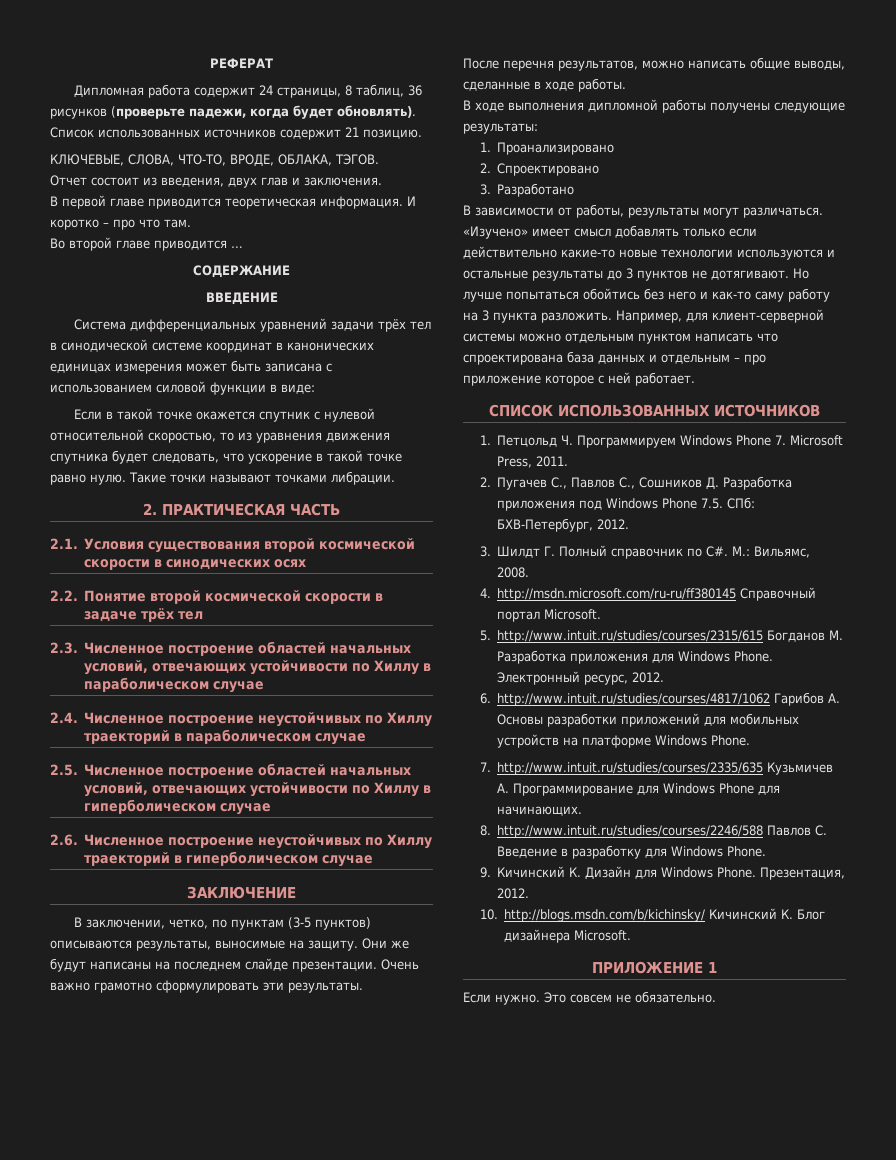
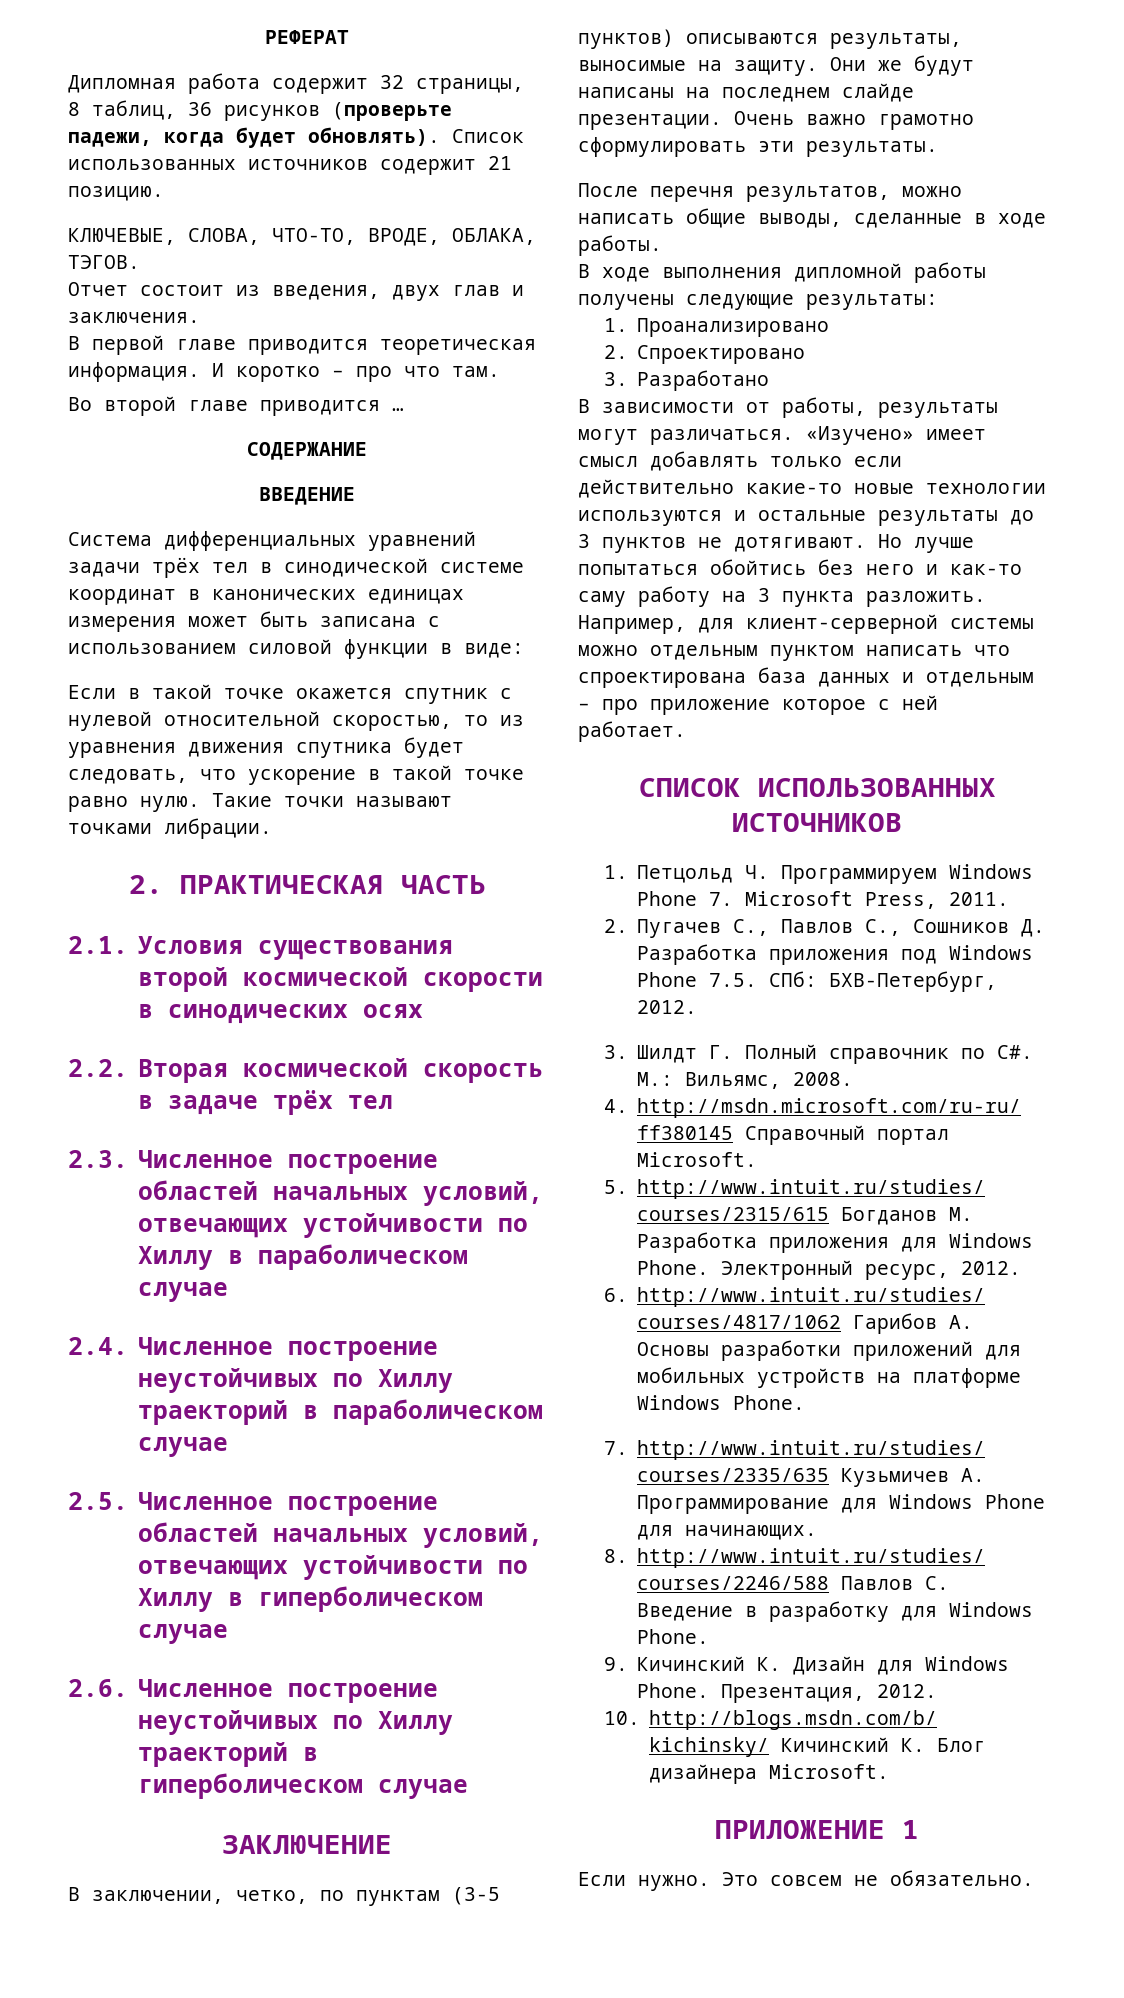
- Дипломная работа содержит 24 страницы, 8 таблиц, 36 рисунков (проверьте падежи, когда будет обновлять).
+ Дипломная работа содержит 32 страницы, 8 таблиц, 36 рисунков (проверьте падежи, когда будет обновлять).
- 2.2. Понятие второй космической скорости в задаче трёх тел
+ 2.2. Вторая космической скорость в задаче трёх тел

